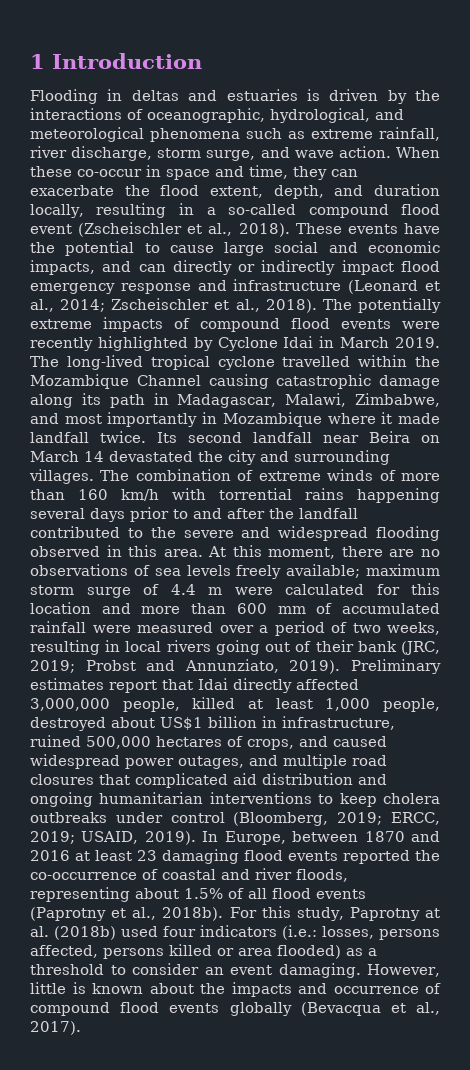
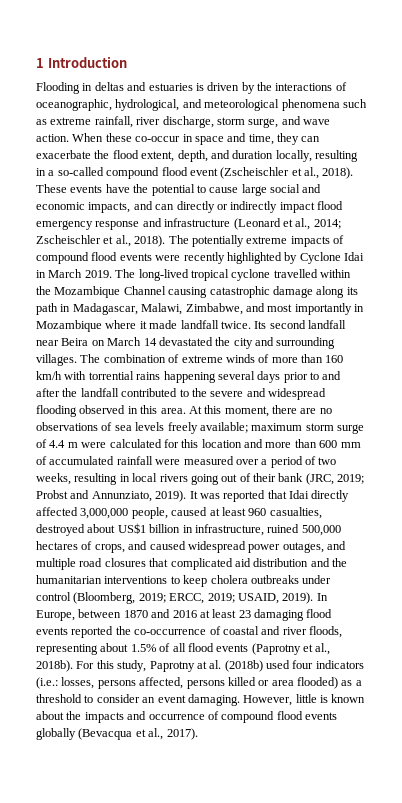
- Preliminary estimates report that Idai directly affected 3,000,000 people, killed at least 1,000 people, destroyed about US$1 billion in infrastructure, ruined 500,000 hectares of crops, and caused widespread power outages, and multiple road closures that complicated aid distribution and ongoing humanitarian interventions to keep cholera outbreaks under control (Bloomberg, 2019; ERCC, 2019; USAID, 2019).
+ It was reported that Idai directly affected 3,000,000 people, caused at least 960 casualties, destroyed about US$1 billion in infrastructure, ruined 500,000 hectares of crops, and caused widespread power outages, and multiple road closures that complicated aid distribution and the humanitarian interventions to keep cholera outbreaks under control (Bloomberg, 2019; ERCC, 2019; USAID, 2019).

